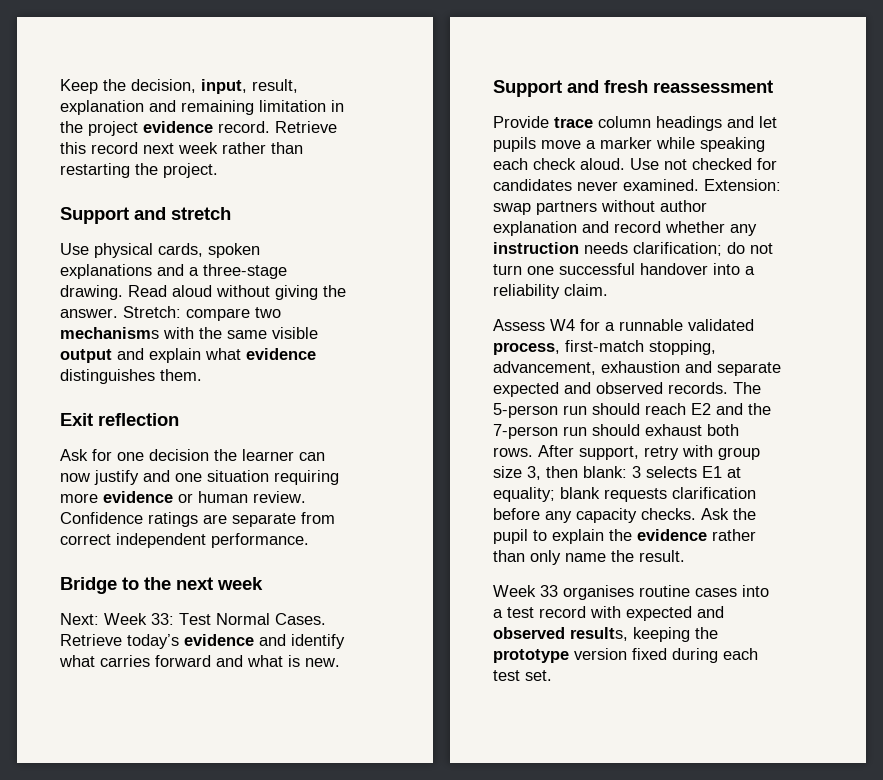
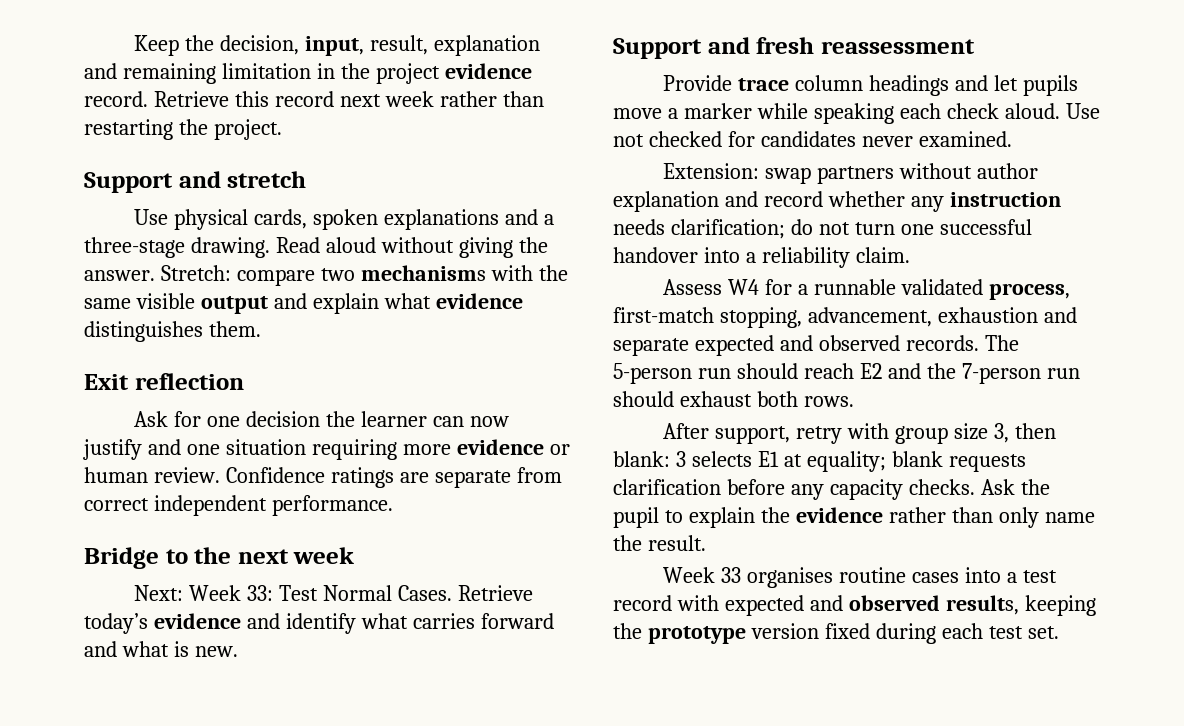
- Use not checked for candidates never examined. Extension: swap partners without author explanation and record whether any instruction needs clarification; do not turn one successful handover into a reliability claim.
+ Use not checked for candidates never examined.
+ Extension: swap partners without author explanation and record whether any instruction needs clarification; do not turn one successful handover into a reliability claim.
- The 5-person run should reach E2 and the 7-person run should exhaust both rows. After support, retry with group size 3, then blank: 3 selects E1 at equality; blank requests clarification before any capacity checks.
+ The 5-person run should reach E2 and the 7-person run should exhaust both rows.
+ After support, retry with group size 3, then blank: 3 selects E1 at equality; blank requests clarification before any capacity checks.

